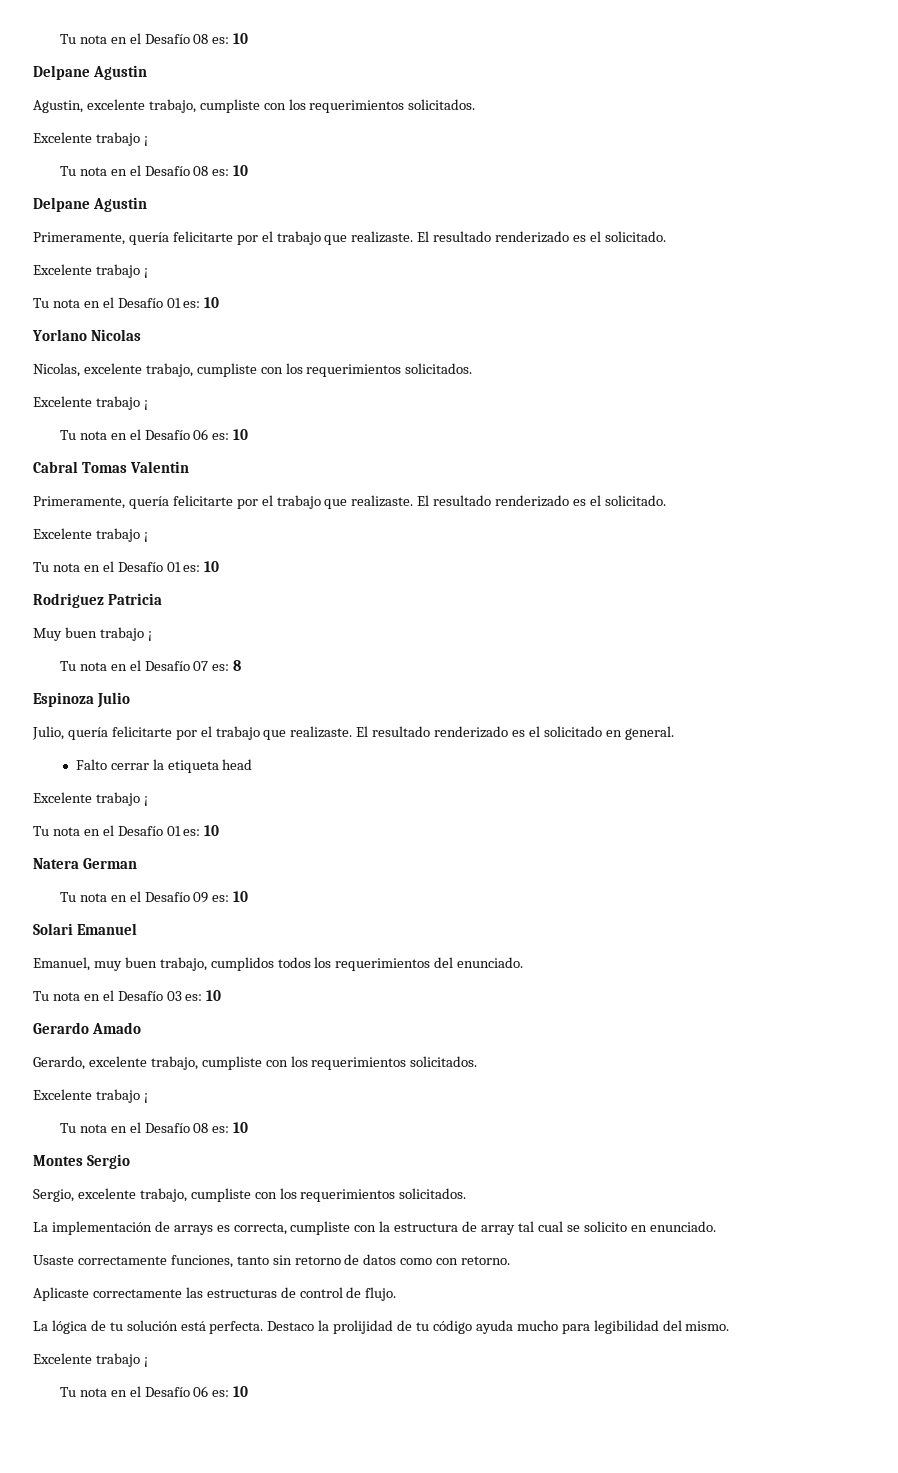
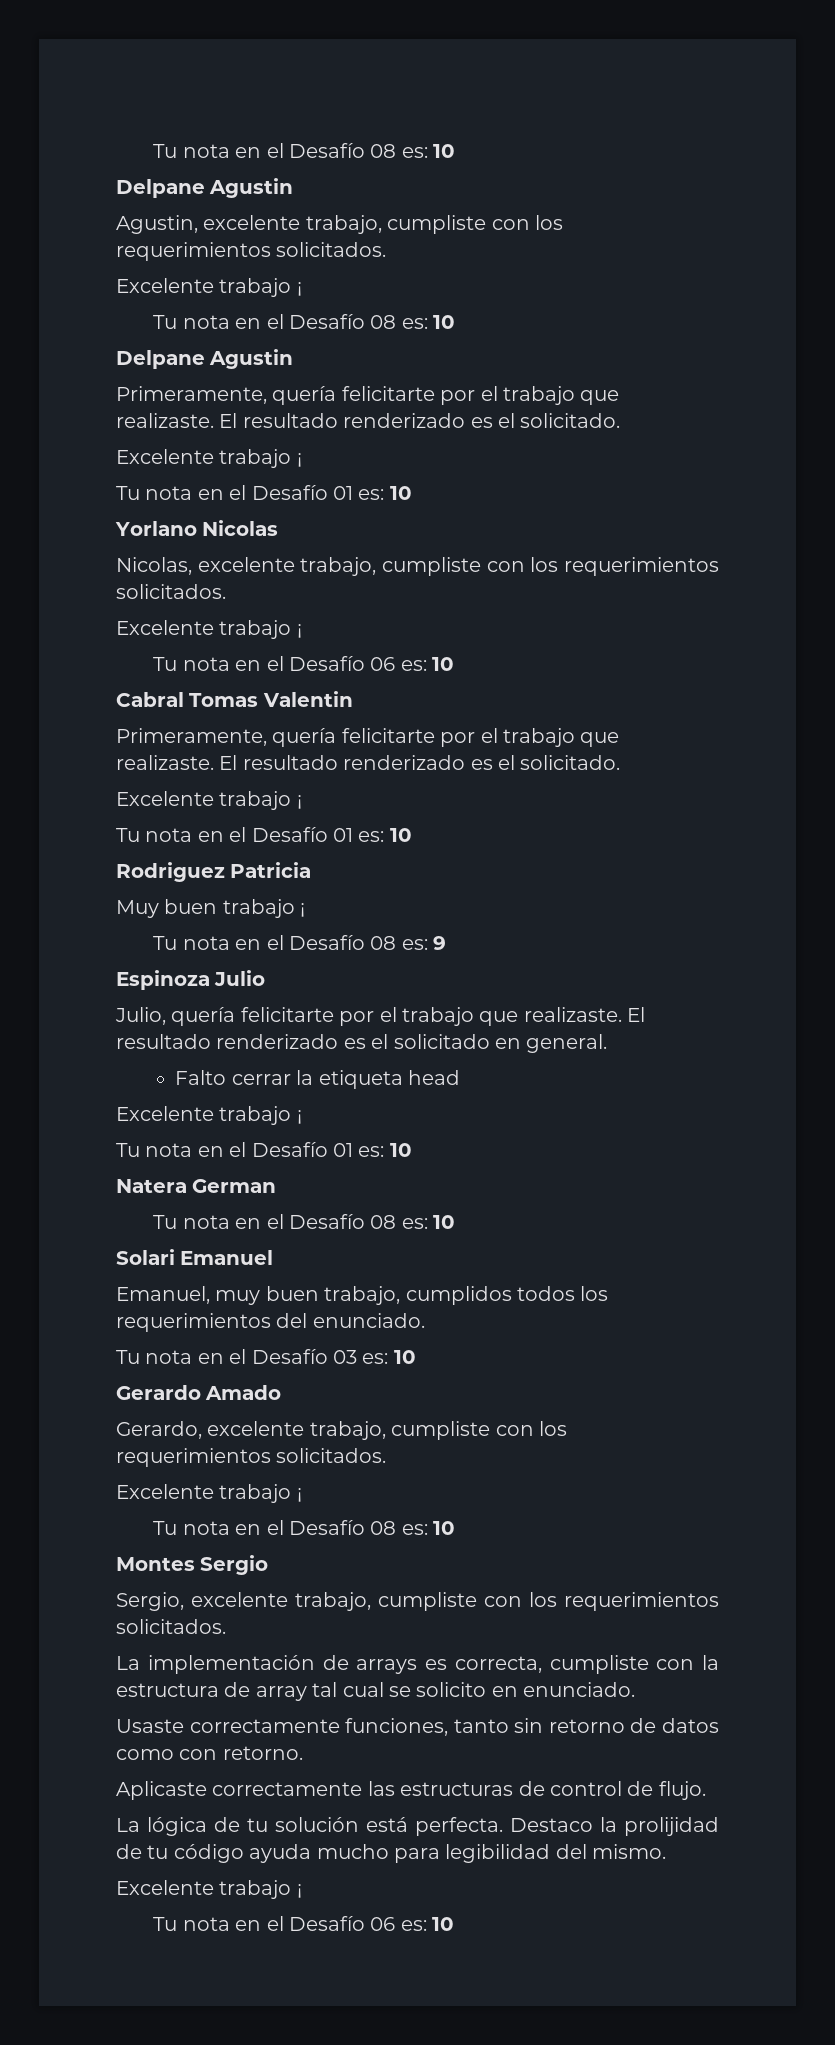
- Tu nota en el Desafío 07 es: 8
+ Tu nota en el Desafío 08 es: 9
  Natera German
- Tu nota en el Desafío 09 es: 10
+ Tu nota en el Desafío 08 es: 10

